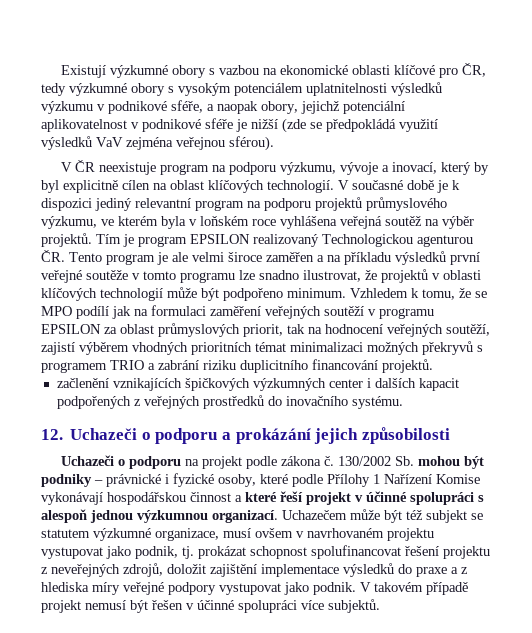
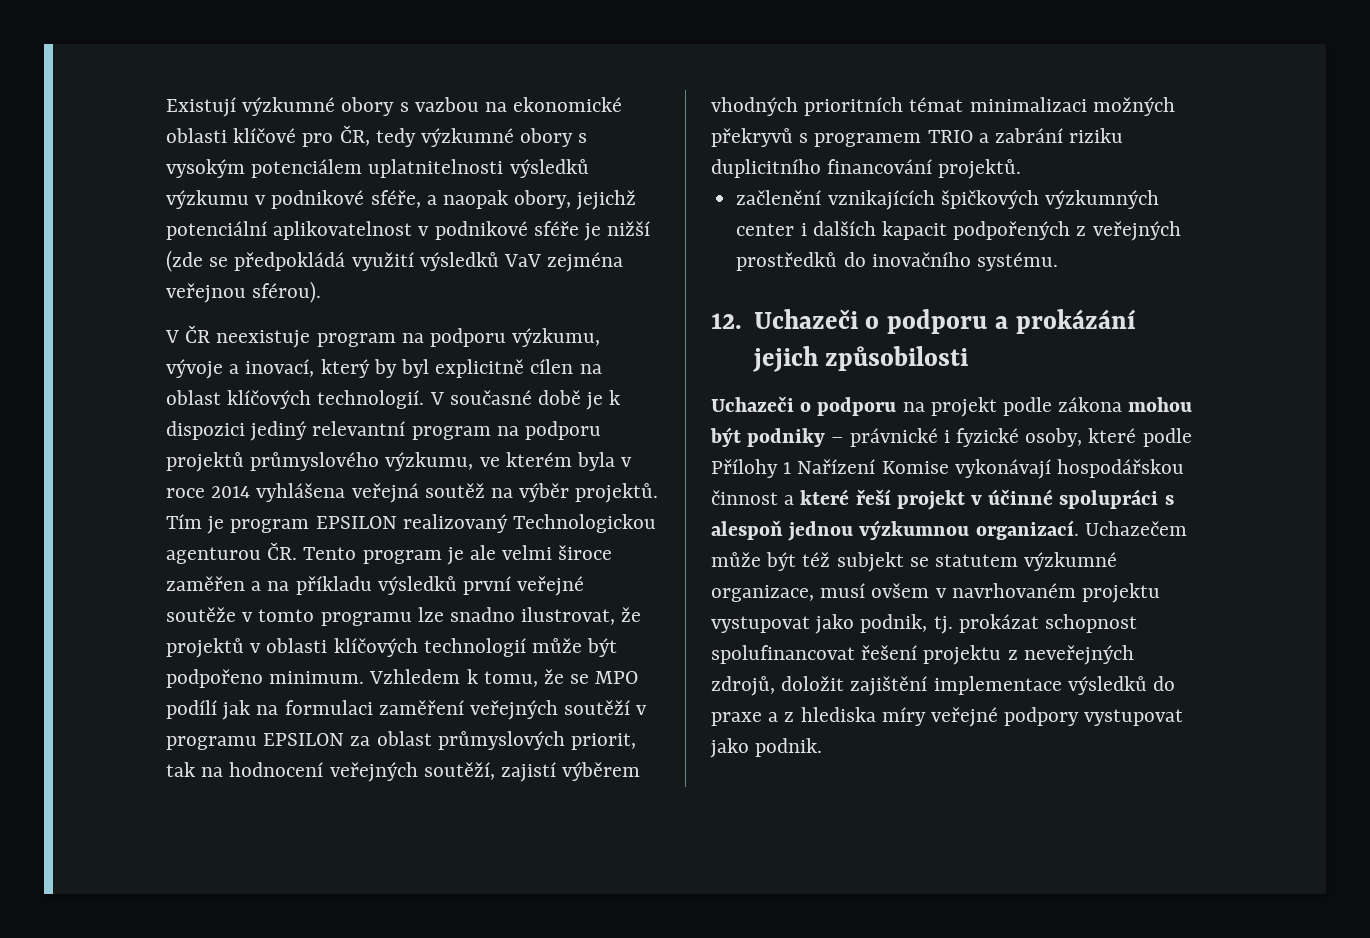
- V současné době je k dispozici jediný relevantní program na podporu projektů průmyslového výzkumu, ve kterém byla v loňském roce vyhlášena veřejná soutěž na výběr projektů.
+ V současné době je k dispozici jediný relevantní program na podporu projektů průmyslového výzkumu, ve kterém byla v roce 2014 vyhlášena veřejná soutěž na výběr projektů.
- Uchazeči o podporu na projekt podle zákona č. 130/2002 Sb. mohou být podniky – právnické i fyzické osoby, které podle Přílohy 1 Nařízení Komise vykonávají hospodářskou činnost a které řeší projekt v účinné spolupráci s alespoň jednou výzkumnou organizací.
+ Uchazeči o podporu na projekt podle zákona mohou být podniky – právnické i fyzické osoby, které podle Přílohy 1 Nařízení Komise vykonávají hospodářskou činnost a které řeší projekt v účinné spolupráci s alespoň jednou výzkumnou organizací.
- V takovém případě projekt nemusí být řešen v účinné spolupráci více subjektů.

